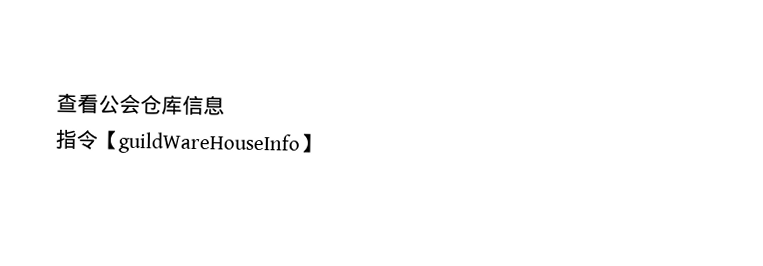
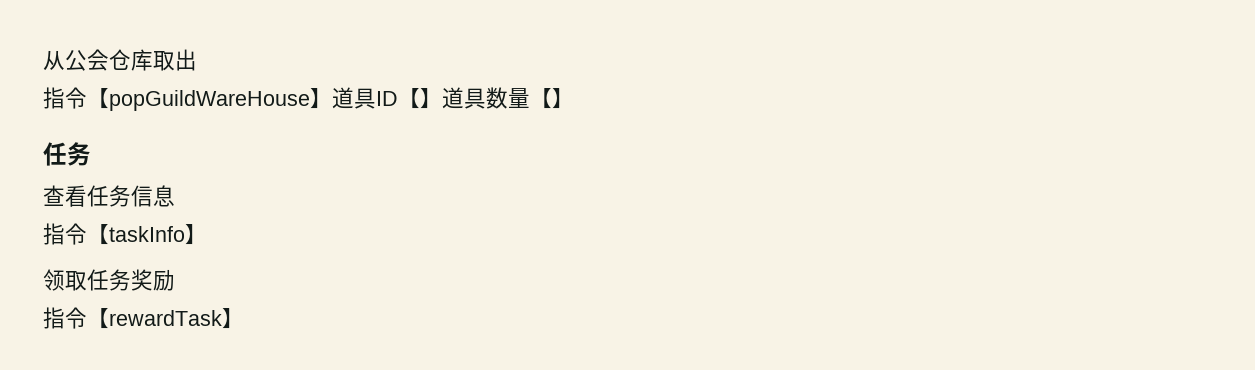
- 查看公会仓库信息
+ 从公会仓库取出
+ 指令【popGuildWareHouse】道具ID【】道具数量【】
+ 任务
+ 查看任务信息
- 指令【guildWareHouseInfo】
+ 指令【taskInfo】
+ 领取任务奖励
+ 指令【rewardTask】

